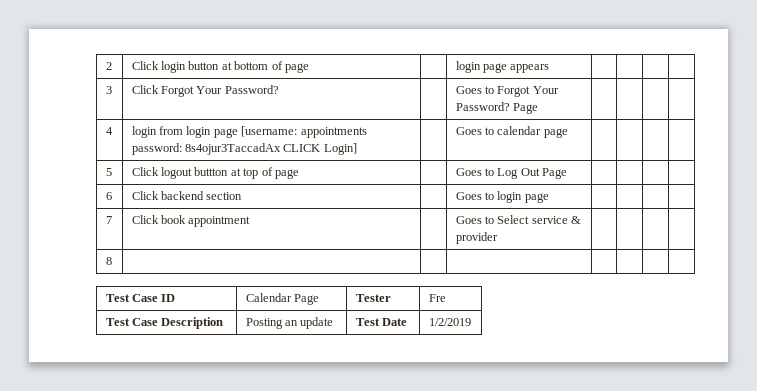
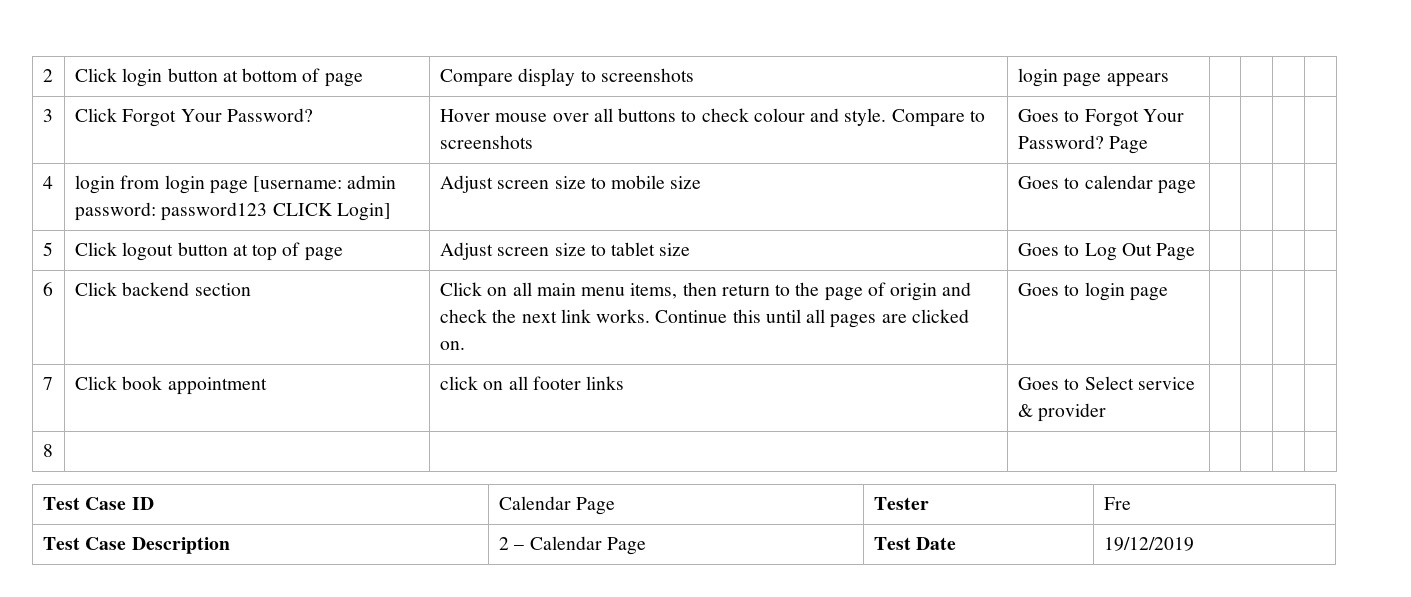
- 2 | Click login button at bottom of page | | login page appears | | | |
+ 2 | Click login button at bottom of page | Compare display to screenshots | login page appears | | | |
- 3 | Click Forgot Your Password? | | Goes to Forgot Your Password? Page | | | |
+ 3 | Click Forgot Your Password? | Hover mouse over all buttons to check colour and style. Compare to screenshots | Goes to Forgot Your Password? Page | | | |
- 4 | login from login page [username: appointments password: 8s4ojur3TaccadAx CLICK Login] | | Goes to calendar page | | | |
+ 4 | login from login page [username: admin password: password123 CLICK Login] | Adjust screen size to mobile size | Goes to calendar page | | | |
- 5 | Click logout buttton at top of page | | Goes to Log Out Page | | | |
+ 5 | Click logout button at top of page | Adjust screen size to tablet size | Goes to Log Out Page | | | |
- 6 | Click backend section | | Goes to login page | | | |
+ 6 | Click backend section | Click on all main menu items, then return to the page of origin and check the next link works. Continue this until all pages are clicked on. | Goes to login page | | | |
- 7 | Click book appointment | | Goes to Select service & provider | | | |
+ 7 | Click book appointment | click on all footer links | Goes to Select service & provider | | | |
- Test Case Description | Posting an update | Test Date | 1/2/2019
+ Test Case Description | 2 – Calendar Page | Test Date | 19/12/2019

